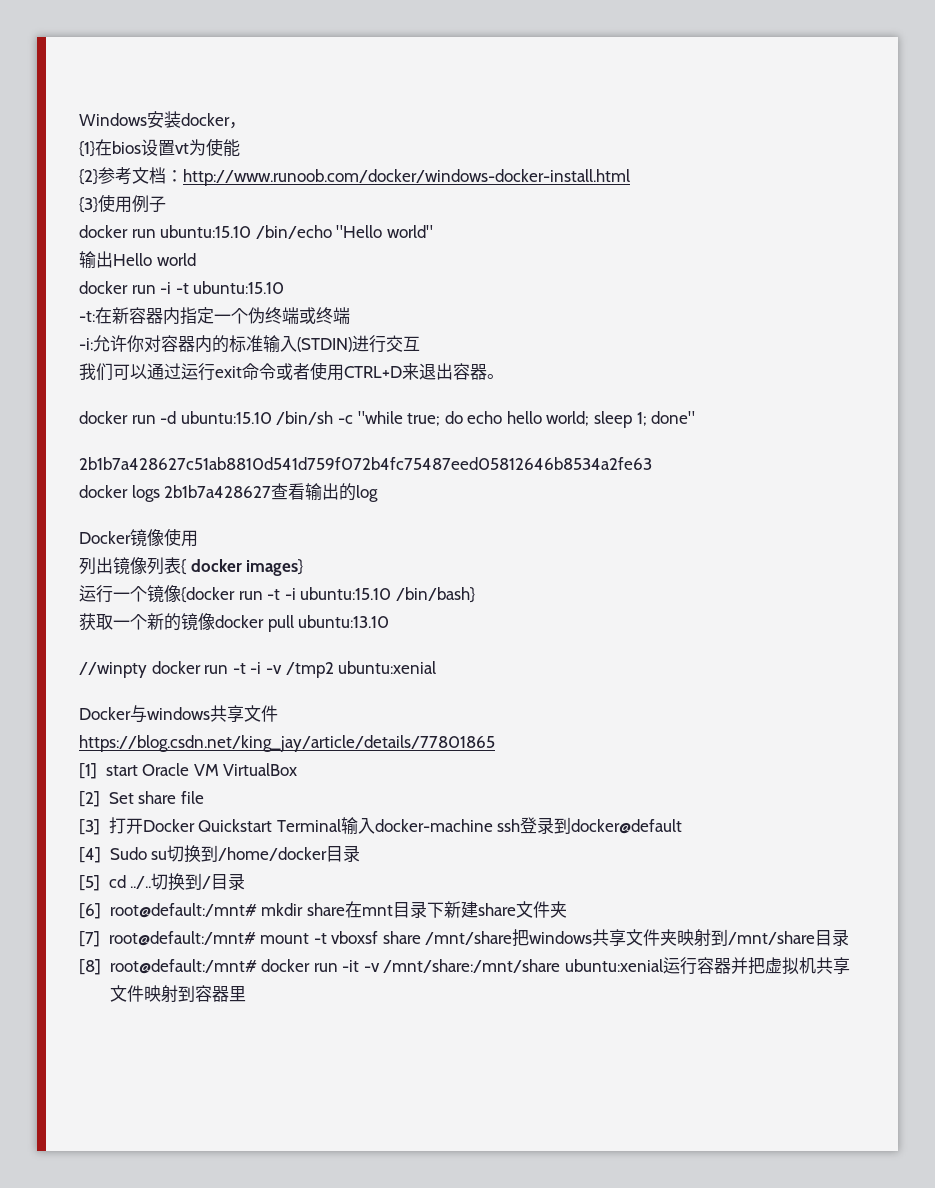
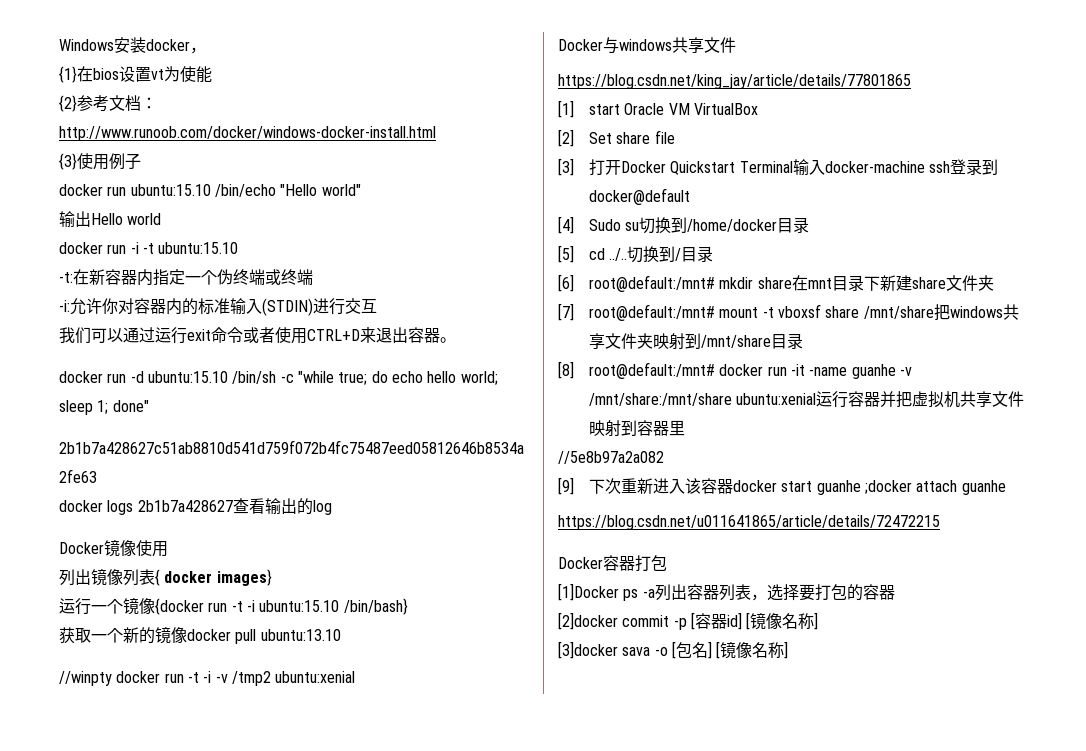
- [8] root@default:/mnt# docker run -it -v /mnt/share:/mnt/share ubuntu:xenial运行容器并把虚拟机共享文件映射到容器里
+ [8] root@default:/mnt# docker run -it -name guanhe -v /mnt/share:/mnt/share ubuntu:xenial运行容器并把虚拟机共享文件映射到容器里
+ //5e8b97a2a082
+ [9]下次重新进入该容器docker start guanhe ;docker attach guanhe
+ https://blog.csdn.net/u011641865/article/details/72472215
+ Docker容器打包
+ [1]Docker ps -a列出容器列表，选择要打包的容器
+ [2]docker commit -p [容器id] [镜像名称]
+ [3]docker sava -o [包名] [镜像名称]

